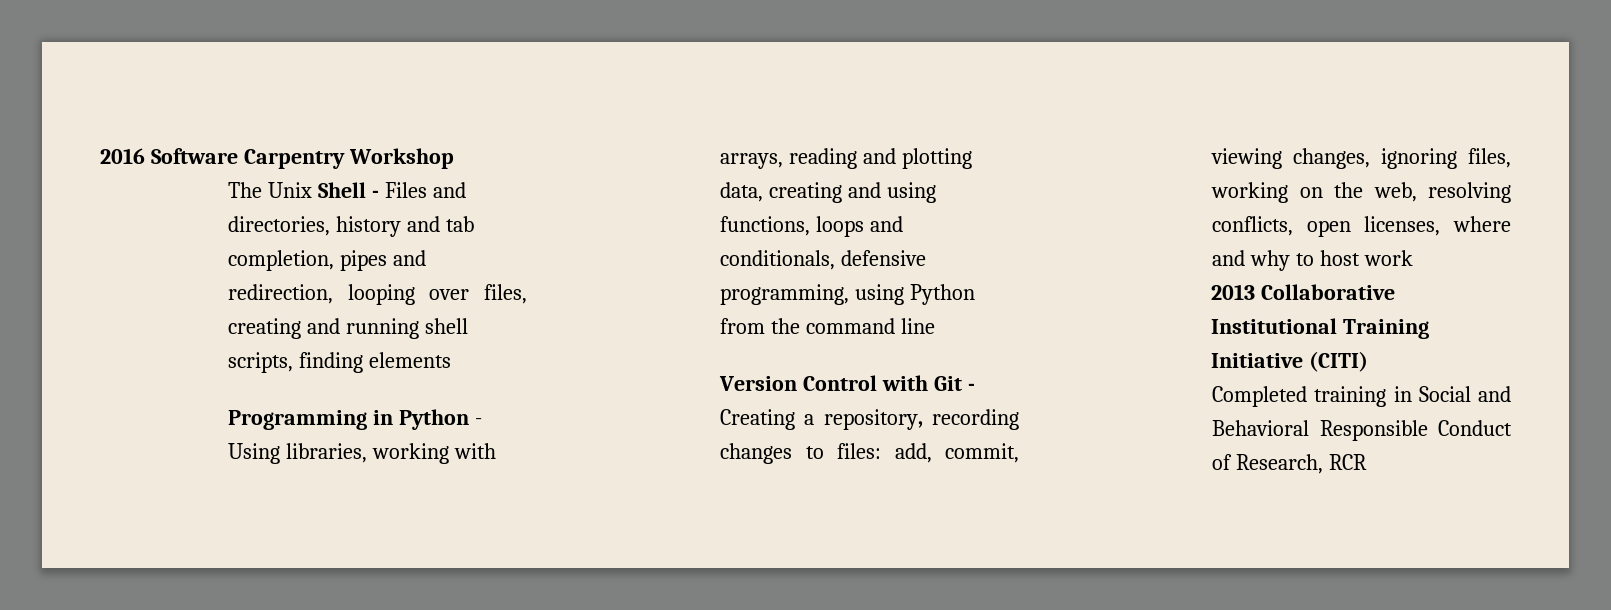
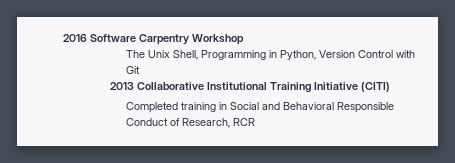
- The Unix Shell - Files and directories, history and tab completion, pipes and redirection, looping over files, creating and running shell scripts, finding elements
- Programming in Python - Using libraries, working with arrays, reading and plotting data, creating and using functions, loops and conditionals, defensive programming, using Python from the command line
- Version Control with Git - Creating a repository, recording changes to files: add, commit, viewing changes, ignoring files, working on the web, resolving conflicts, open licenses, where and why to host work
+ The Unix Shell, Programming in Python, Version Control with Git

